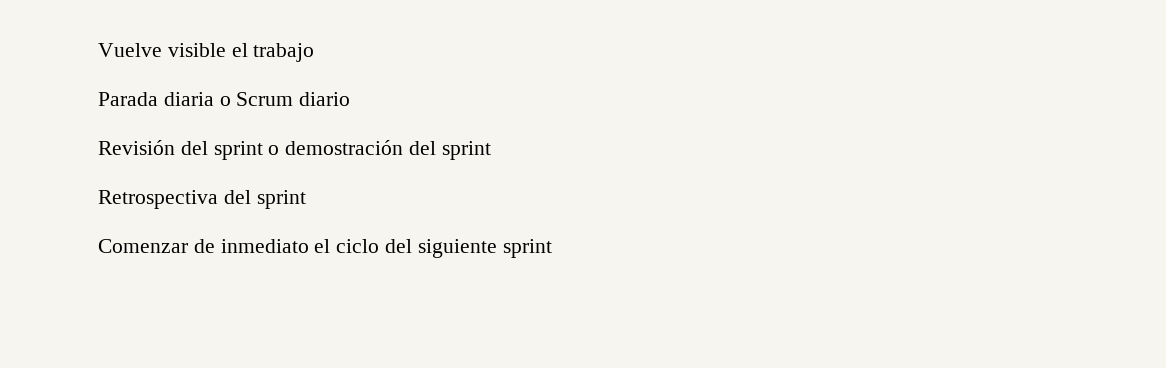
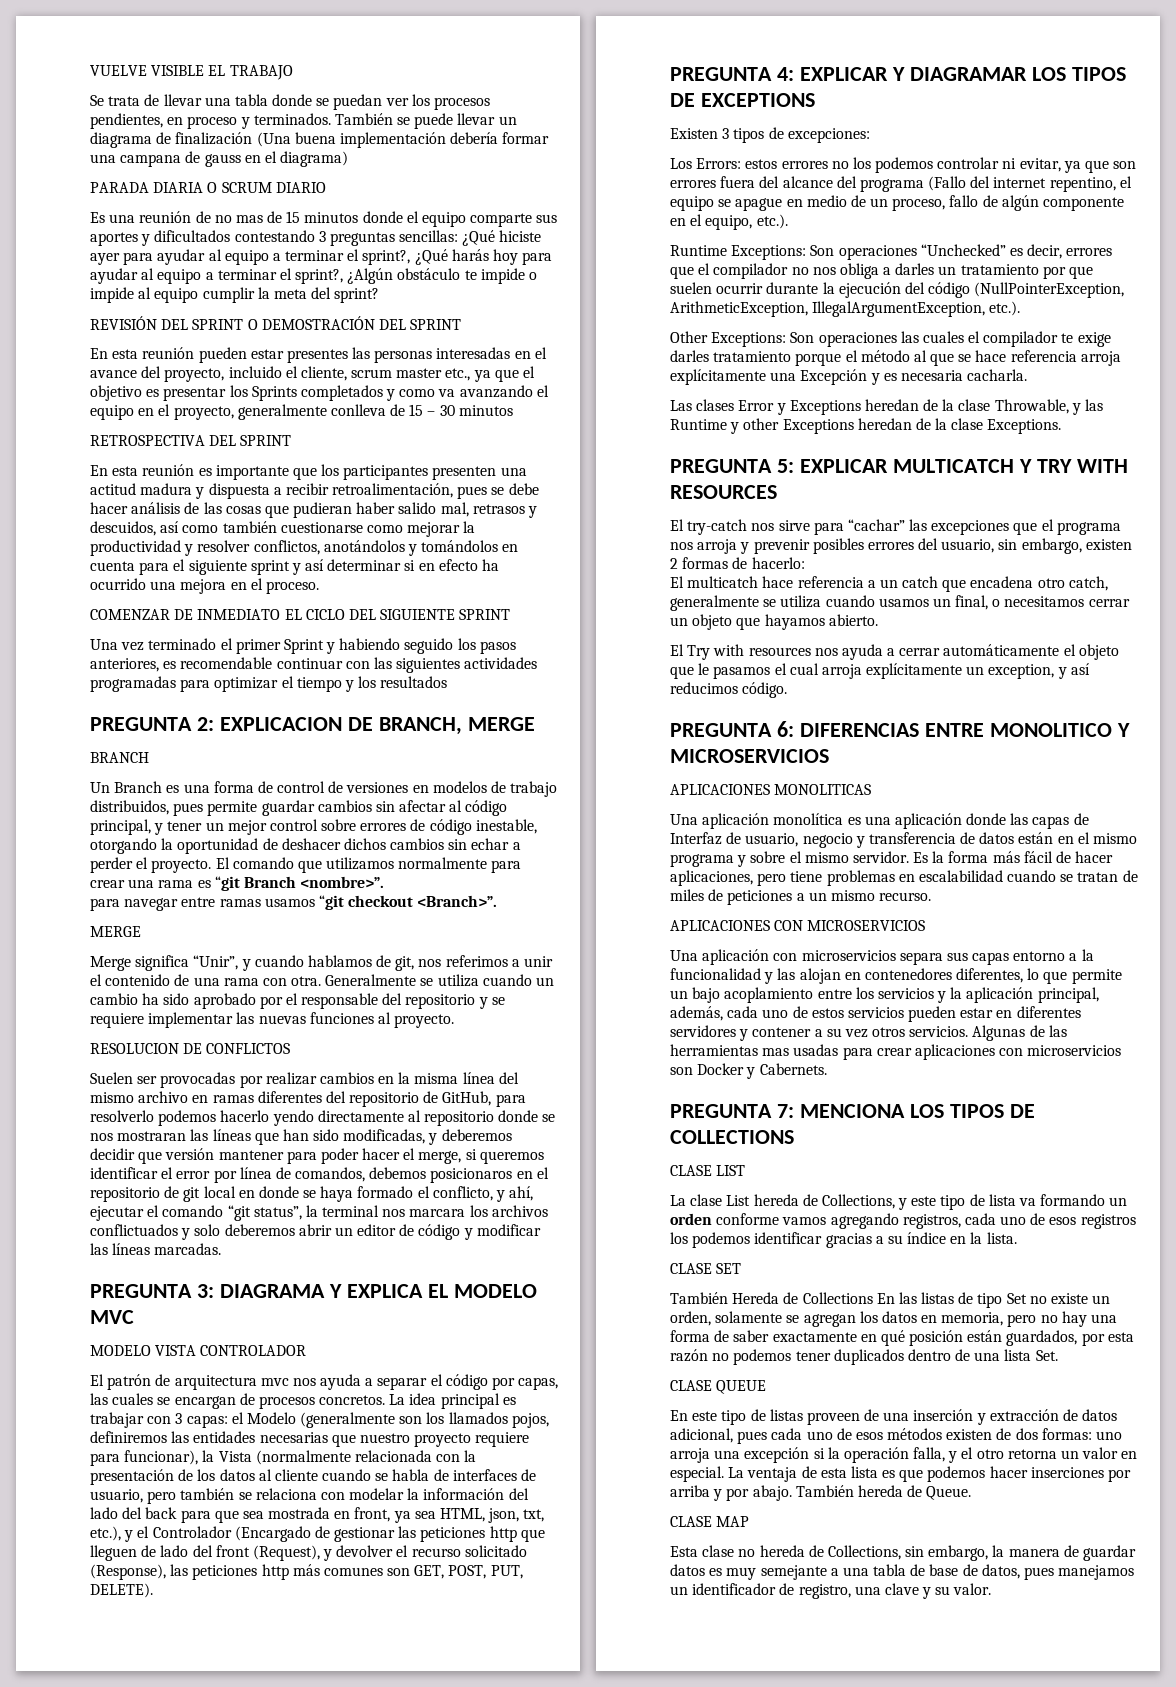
- Vuelve visible el trabajo
- Parada diaria o Scrum diario
- Revisión del sprint o demostración del sprint
- Retrospectiva del sprint
- Comenzar de inmediato el ciclo del siguiente sprint
+ VUELVE VISIBLE EL TRABAJO
+ Se trata de llevar una tabla donde se puedan ver los procesos pendientes, en proceso y terminados. También se puede llevar un diagrama de finalización (Una buena implementación debería formar una campana de gauss en el diagrama)
+ PARADA DIARIA O SCRUM DIARIO
+ Es una reunión de no mas de 15 minutos donde el equipo comparte sus aportes y dificultados contestando 3 preguntas sencillas: ¿Qué hiciste ayer para ayudar al equipo a terminar el sprint?, ¿Qué harás hoy para ayudar al equipo a terminar el sprint?, ¿Algún obstáculo te impide o impide al equipo cumplir la meta del sprint?
+ REVISIÓN DEL SPRINT O DEMOSTRACIÓN DEL SPRINT
+ En esta reunión pueden estar presentes las personas interesadas en el avance del proyecto, incluido el cliente, scrum master etc., ya que el objetivo es presentar los Sprints completados y como va avanzando el equipo en el proyecto, generalmente conlleva de 15 – 30 minutos
+ RETROSPECTIVA DEL SPRINT
+ En esta reunión es importante que los participantes presenten una actitud madura y dispuesta a recibir retroalimentación, pues se debe hacer análisis de las cosas que pudieran haber salido mal, retrasos y descuidos, así como también cuestionarse como mejorar la productividad y resolver conflictos, anotándolos y tomándolos en cuenta para el siguiente sprint y así determinar si en efecto ha ocurrido una mejora en el proceso.
+ COMENZAR DE INMEDIATO EL CICLO DEL SIGUIENTE SPRINT
+ Una vez terminado el primer Sprint y habiendo seguido los pasos anteriores, es recomendable continuar con las siguientes actividades programadas para optimizar el tiempo y los resultados
+ PREGUNTA 2: EXPLICACION DE BRANCH, MERGE
+ BRANCH
+ Un Branch es una forma de control de versiones en modelos de trabajo distribuidos, pues permite guardar cambios sin afectar al código principal, y tener un mejor control sobre errores de código inestable, otorgando la oportunidad de deshacer dichos cambios sin echar a perder el proyecto. El comando que utilizamos normalmente para crear una rama es “git Branch <nombre>”.
+ para navegar entre ramas usamos “git checkout <Branch>”.
+ MERGE
+ Merge significa “Unir”, y cuando hablamos de git, nos referimos a unir el contenido de una rama con otra. Generalmente se utiliza cuando un cambio ha sido aprobado por el responsable del repositorio y se requiere implementar las nuevas funciones al proyecto.
+ RESOLUCION DE CONFLICTOS
+ Suelen ser provocadas por realizar cambios en la misma línea del mismo archivo en ramas diferentes del repositorio de GitHub, para resolverlo podemos hacerlo yendo directamente al repositorio donde se nos mostraran las líneas que han sido modificadas, y deberemos decidir que versión mantener para poder hacer el merge, si queremos identificar el error por línea de comandos, debemos posicionaros en el repositorio de git local en donde se haya formado el conflicto, y ahí, ejecutar el comando “git status”, la terminal nos marcara los archivos conflictuados y solo deberemos abrir un editor de código y modificar las líneas marcadas.
+ PREGUNTA 3: DIAGRAMA Y EXPLICA EL MODELO MVC
+ MODELO VISTA CONTROLADOR
+ El patrón de arquitectura mvc nos ayuda a separar el código por capas, las cuales se encargan de procesos concretos. La idea principal es trabajar con 3 capas: el Modelo (generalmente son los llamados pojos, definiremos las entidades necesarias que nuestro proyecto requiere para funcionar), la Vista (normalmente relacionada con la presentación de los datos al cliente cuando se habla de interfaces de usuario, pero también se relaciona con modelar la información del lado del back para que sea mostrada en front, ya sea HTML, json, txt, etc.), y el Controlador (Encargado de gestionar las peticiones http que lleguen de lado del front (Request), y devolver el recurso solicitado (Response), las peticiones http más comunes son GET, POST, PUT, DELETE).
+ PREGUNTA 4: EXPLICAR Y DIAGRAMAR LOS TIPOS DE EXCEPTIONS
+ Existen 3 tipos de excepciones:
+ Los Errors: estos errores no los podemos controlar ni evitar, ya que son errores fuera del alcance del programa (Fallo del internet repentino, el equipo se apague en medio de un proceso, fallo de algún componente en el equipo, etc.).
+ Runtime Exceptions: Son operaciones “Unchecked” es decir, errores que el compilador no nos obliga a darles un tratamiento por que suelen ocurrir durante la ejecución del código (NullPointerException, ArithmeticException, IllegalArgumentException, etc.).
+ Other Exceptions: Son operaciones las cuales el compilador te exige darles tratamiento porque el método al que se hace referencia arroja explícitamente una Excepción y es necesaria cacharla.
+ Las clases Error y Exceptions heredan de la clase Throwable, y las Runtime y other Exceptions heredan de la clase Exceptions.
+ PREGUNTA 5: EXPLICAR MULTICATCH Y TRY WITH RESOURCES
+ El try-catch nos sirve para “cachar” las excepciones que el programa nos arroja y prevenir posibles errores del usuario, sin embargo, existen 2 formas de hacerlo:
+ El multicatch hace referencia a un catch que encadena otro catch, generalmente se utiliza cuando usamos un final, o necesitamos cerrar un objeto que hayamos abierto.
+ El Try with resources nos ayuda a cerrar automáticamente el objeto que le pasamos el cual arroja explícitamente un exception, y así reducimos código.
+ PREGUNTA 6: DIFERENCIAS ENTRE MONOLITICO Y MICROSERVICIOS
+ APLICACIONES MONOLITICAS
+ Una aplicación monolítica es una aplicación donde las capas de Interfaz de usuario, negocio y transferencia de datos están en el mismo programa y sobre el mismo servidor. Es la forma más fácil de hacer aplicaciones, pero tiene problemas en escalabilidad cuando se tratan de miles de peticiones a un mismo recurso.
+ APLICACIONES CON MICROSERVICIOS
+ Una aplicación con microservicios separa sus capas entorno a la funcionalidad y las alojan en contenedores diferentes, lo que permite un bajo acoplamiento entre los servicios y la aplicación principal, además, cada uno de estos servicios pueden estar en diferentes servidores y contener a su vez otros servicios. Algunas de las herramientas mas usadas para crear aplicaciones con microservicios son Docker y Cabernets.
+ PREGUNTA 7: MENCIONA LOS TIPOS DE COLLECTIONS
+ CLASE LIST
+ La clase List hereda de Collections, y este tipo de lista va formando un orden conforme vamos agregando registros, cada uno de esos registros los podemos identificar gracias a su índice en la lista.
+ CLASE SET
+ También Hereda de Collections En las listas de tipo Set no existe un orden, solamente se agregan los datos en memoria, pero no hay una forma de saber exactamente en qué posición están guardados, por esta razón no podemos tener duplicados dentro de una lista Set.
+ CLASE QUEUE
+ En este tipo de listas proveen de una inserción y extracción de datos adicional, pues cada uno de esos métodos existen de dos formas: uno arroja una excepción si la operación falla, y el otro retorna un valor en especial. La ventaja de esta lista es que podemos hacer inserciones por arriba y por abajo. También hereda de Queue.
+ CLASE MAP
+ Esta clase no hereda de Collections, sin embargo, la manera de guardar datos es muy semejante a una tabla de base de datos, pues manejamos un identificador de registro, una clave y su valor.

